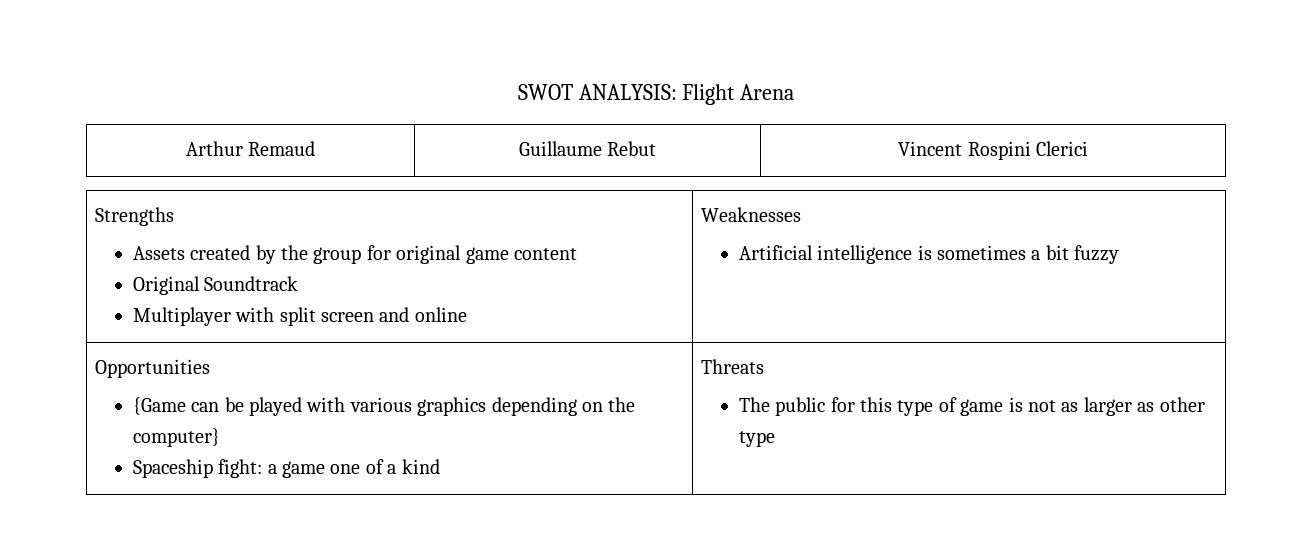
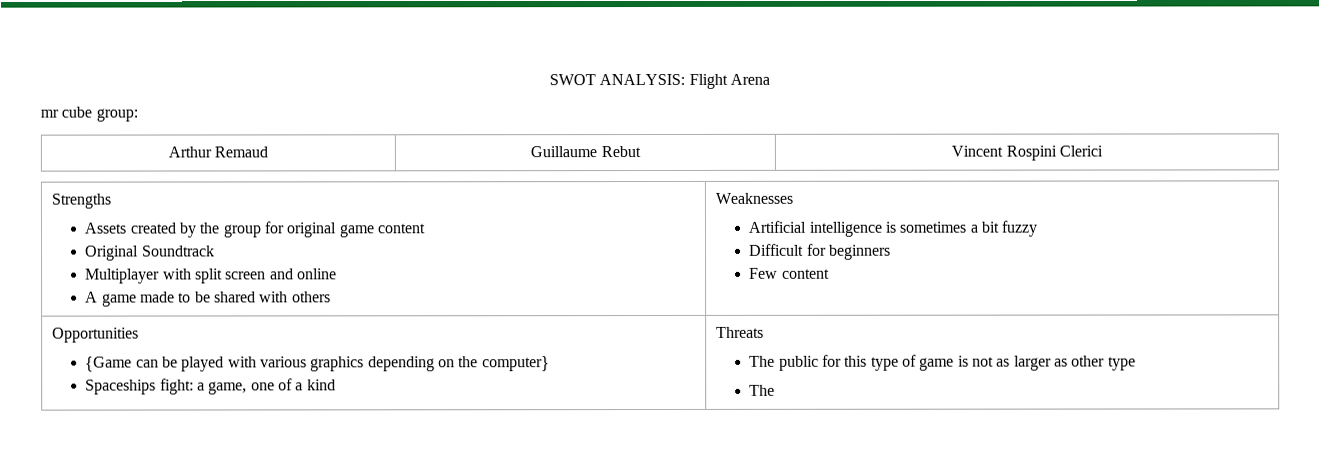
+ mr cube group:
  Strengths
  Assets created by the group for original game content
  Original Soundtrack
- Multiplayer with split screen and online | Weaknesses
+ Multiplayer with split screen and online
+ A game made to be shared with others | Weaknesses
  Artificial intelligence is sometimes a bit fuzzy
+ Difficult for beginners
+ Few content
  Opportunities
  {Game can be played with various graphics depending on the computer}
- Spaceship fight: a game one of a kind | Threats
+ Spaceships fight: a game, one of a kind | Threats
  The public for this type of game is not as larger as other type
+ The

